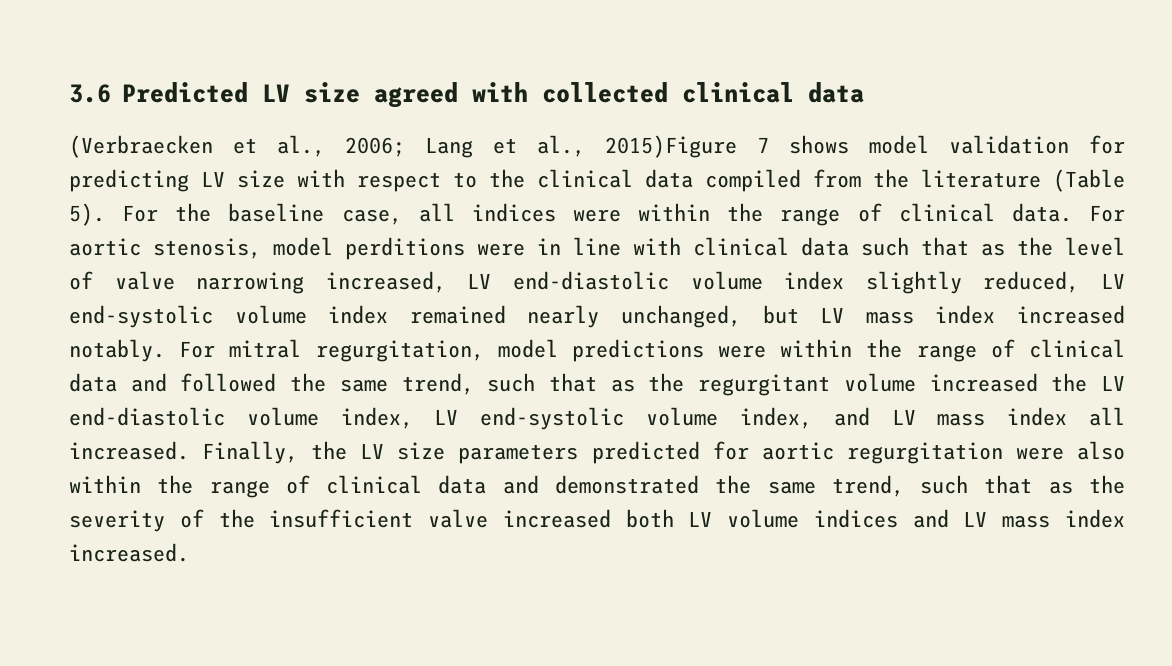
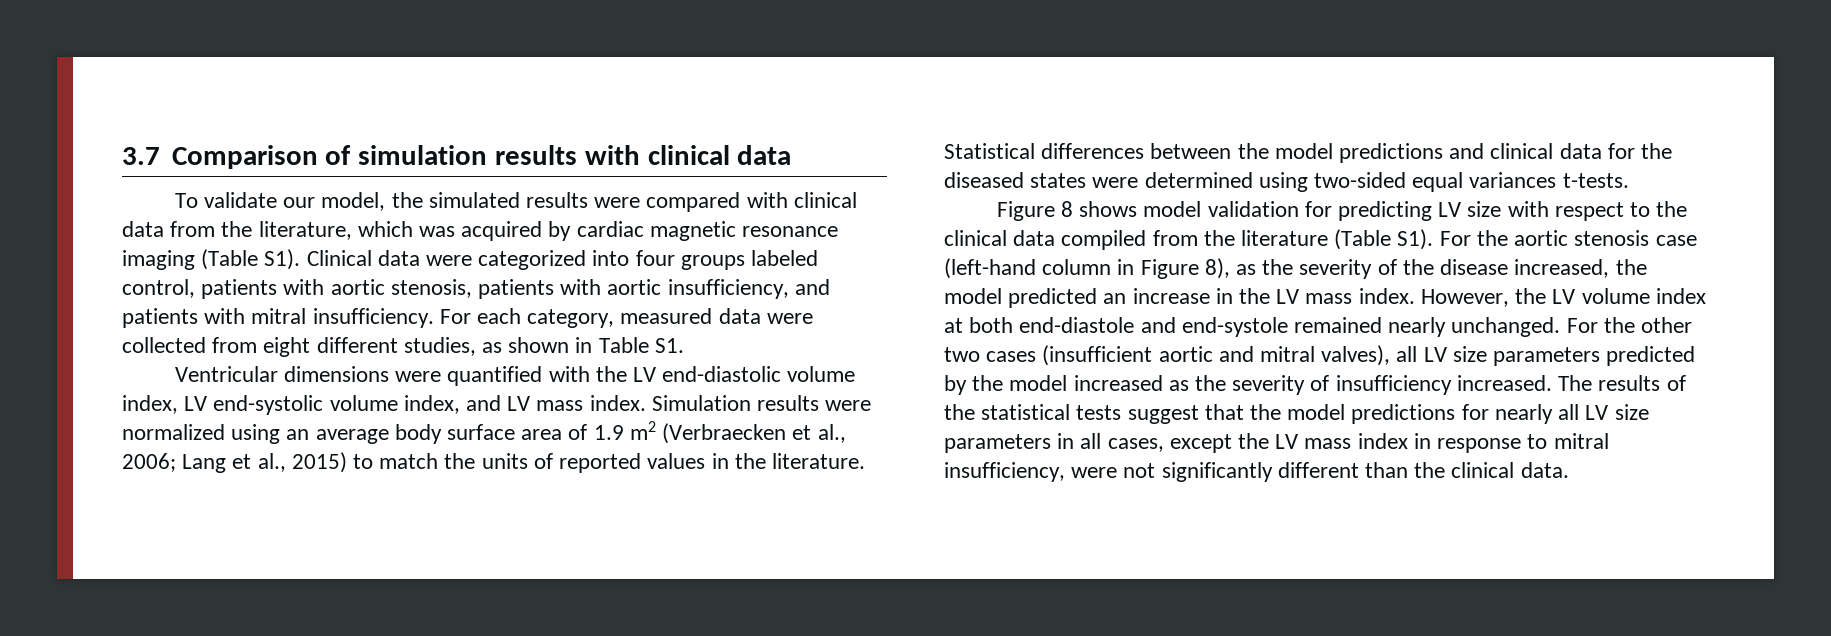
- 3.6 Predicted LV size agreed with collected clinical data
- (Verbraecken et al., 2006; Lang et al., 2015)Figure 7 shows model validation for predicting LV size with respect to the clinical data compiled from the literature (Table 5). For the baseline case, all indices were within the range of clinical data. For aortic stenosis, model perditions were in line with clinical data such that as the level of valve narrowing increased, LV end-diastolic volume index slightly reduced, LV end-systolic volume index remained nearly unchanged, but LV mass index increased notably. For mitral regurgitation, model predictions were within the range of clinical data and followed the same trend, such that as the regurgitant volume increased the LV end-diastolic volume index, LV end-systolic volume index, and LV mass index all increased. Finally, the LV size parameters predicted for aortic regurgitation were also within the range of clinical data and demonstrated the same trend, such that as the severity of the insufficient valve increased both LV volume indices and LV mass index increased.
+ 3.7 Comparison of simulation results with clinical data
+ To validate our model, the simulated results were compared with clinical data from the literature, which was acquired by cardiac magnetic resonance imaging (Table S1). Clinical data were categorized into four groups labeled control, patients with aortic stenosis, patients with aortic insufficiency, and patients with mitral insufficiency. For each category, measured data were collected from eight different studies, as shown in Table S1.
+ Ventricular dimensions were quantified with the LV end-diastolic volume index, LV end-systolic volume index, and LV mass index. Simulation results were normalized using an average body surface area of 1.9 m2 (Verbraecken et al., 2006; Lang et al., 2015) to match the units of reported values in the literature. Statistical differences between the model predictions and clinical data for the diseased states were determined using two-sided equal variances t-tests.
+ Figure 8 shows model validation for predicting LV size with respect to the clinical data compiled from the literature (Table S1). For the aortic stenosis case (left-hand column in Figure 8), as the severity of the disease increased, the model predicted an increase in the LV mass index. However, the LV volume index at both end-diastole and end-systole remained nearly unchanged. For the other two cases (insufficient aortic and mitral valves), all LV size parameters predicted by the model increased as the severity of insufficiency increased. The results of the statistical tests suggest that the model predictions for nearly all LV size parameters in all cases, except the LV mass index in response to mitral insufficiency, were not significantly different than the clinical data.

